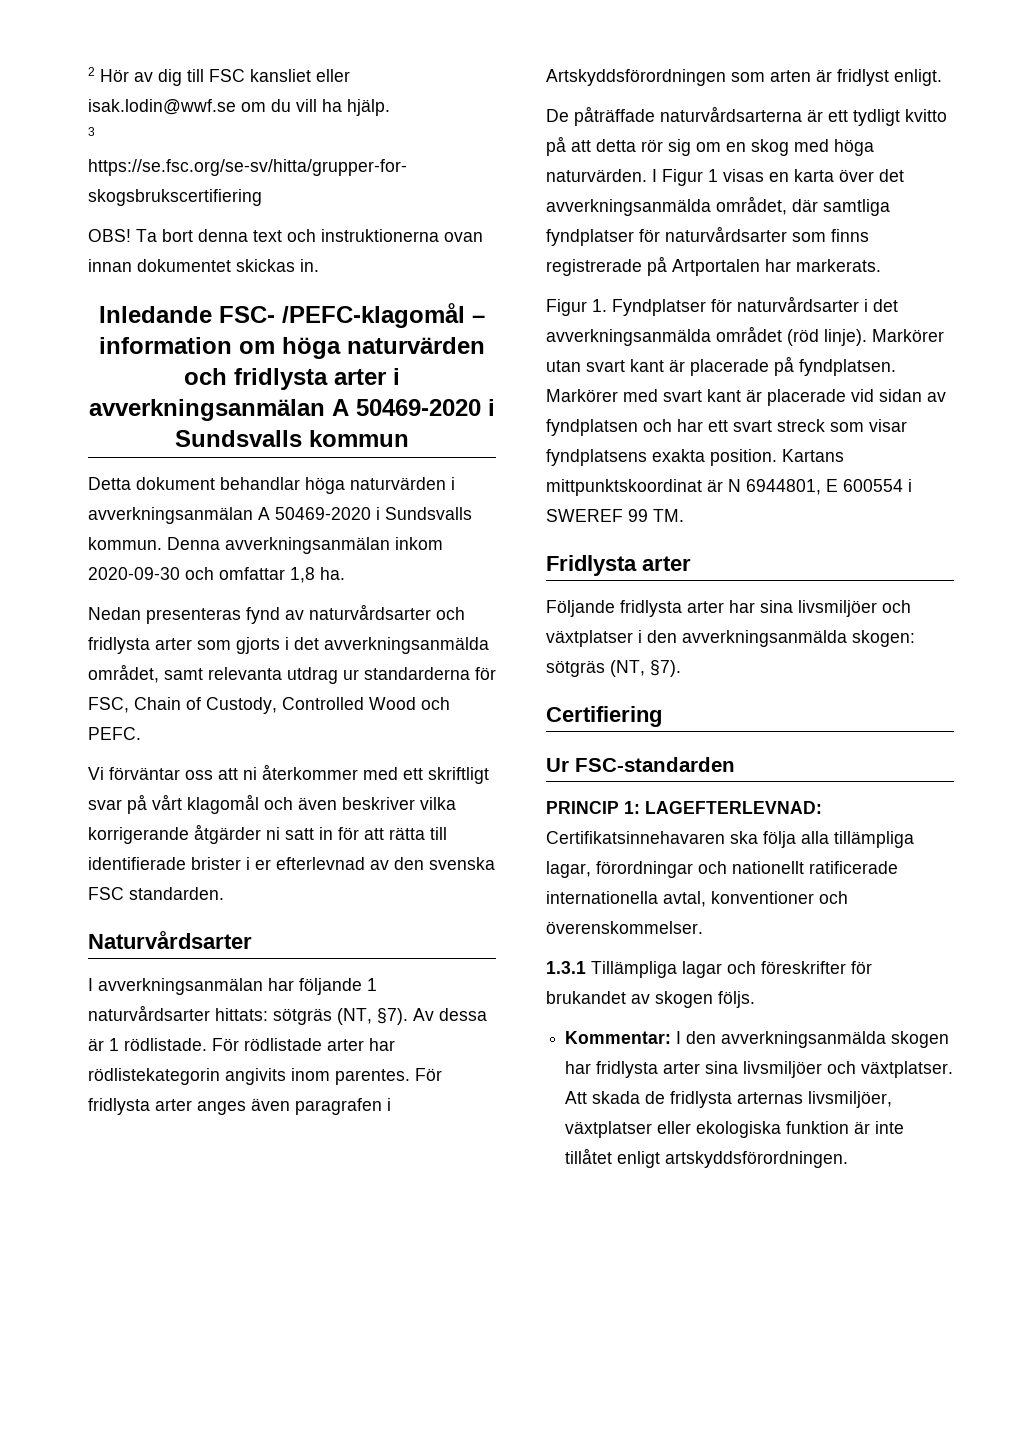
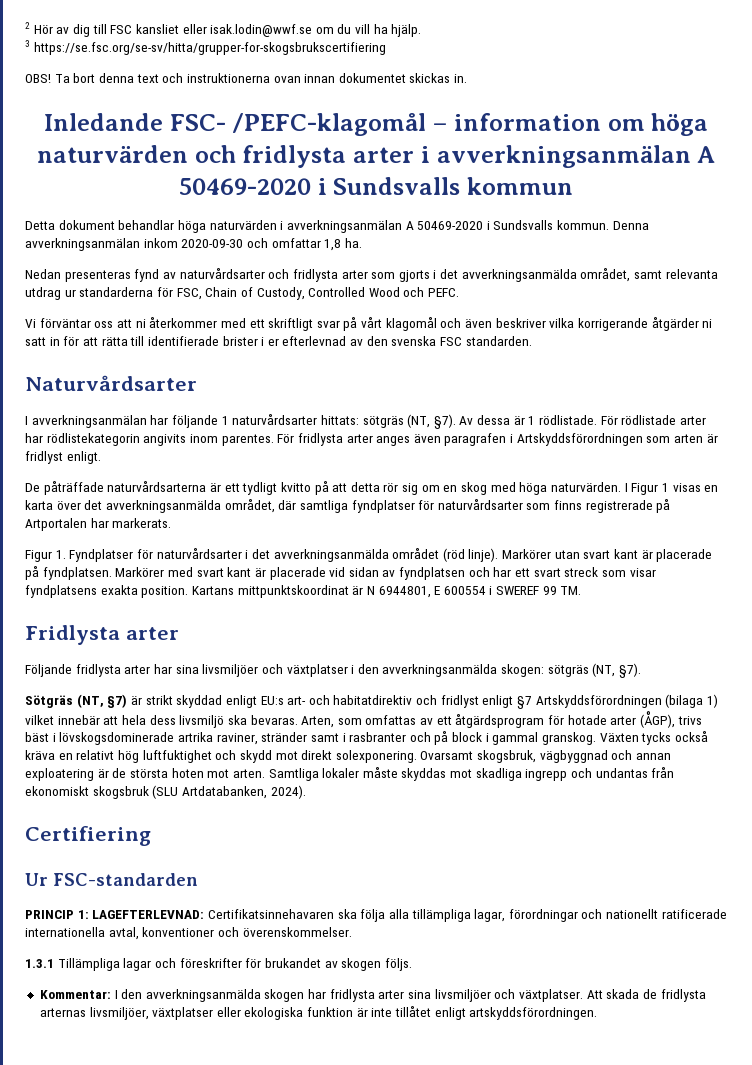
+ Sötgräs (NT, §7) är strikt skyddad enligt EU:s art- och habitatdirektiv och fridlyst enligt §7 Artskyddsförordningen (bilaga 1) vilket innebär att hela dess livsmiljö ska bevaras. Arten, som omfattas av ett åtgärdsprogram för hotade arter (ÅGP), trivs bäst i lövskogsdominerade artrika raviner, stränder samt i rasbranter och på block i gammal granskog. Växten tycks också kräva en relativt hög luftfuktighet och skydd mot direkt solexponering. Ovarsamt skogsbruk, vägbyggnad och annan exploatering är de största hoten mot arten. Samtliga lokaler måste skyddas mot skadliga ingrepp och undantas från ekonomiskt skogsbruk (SLU Artdatabanken, 2024).

